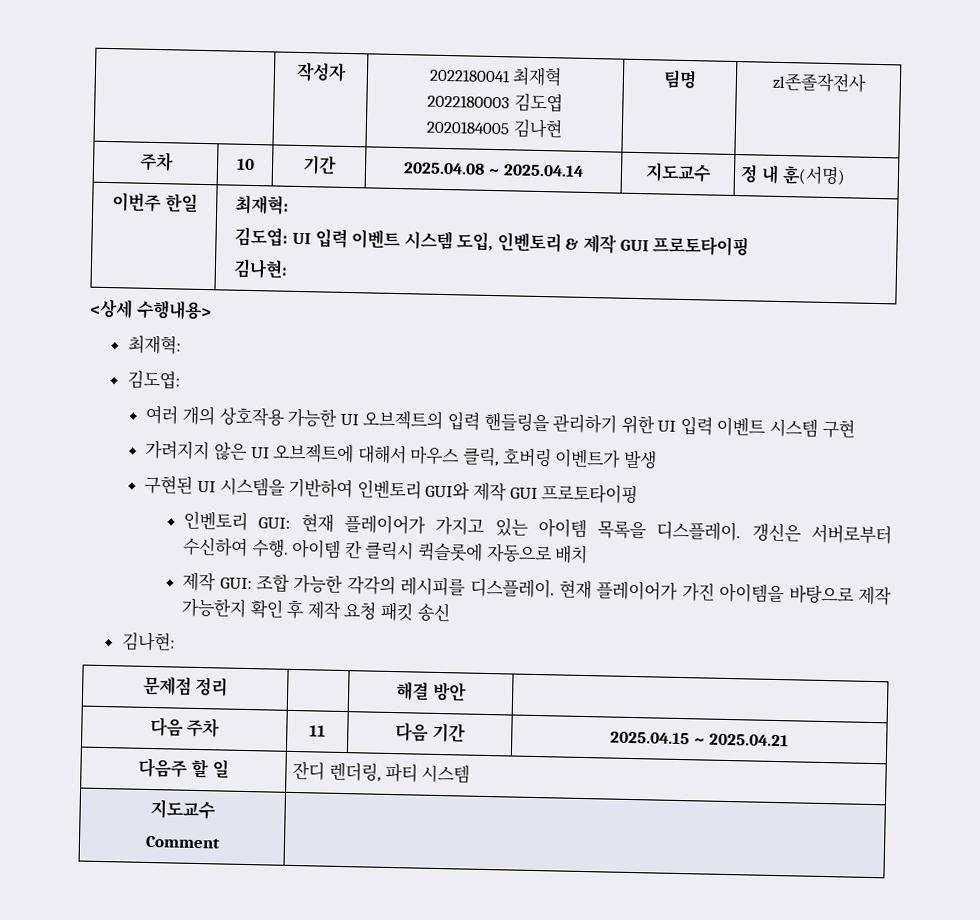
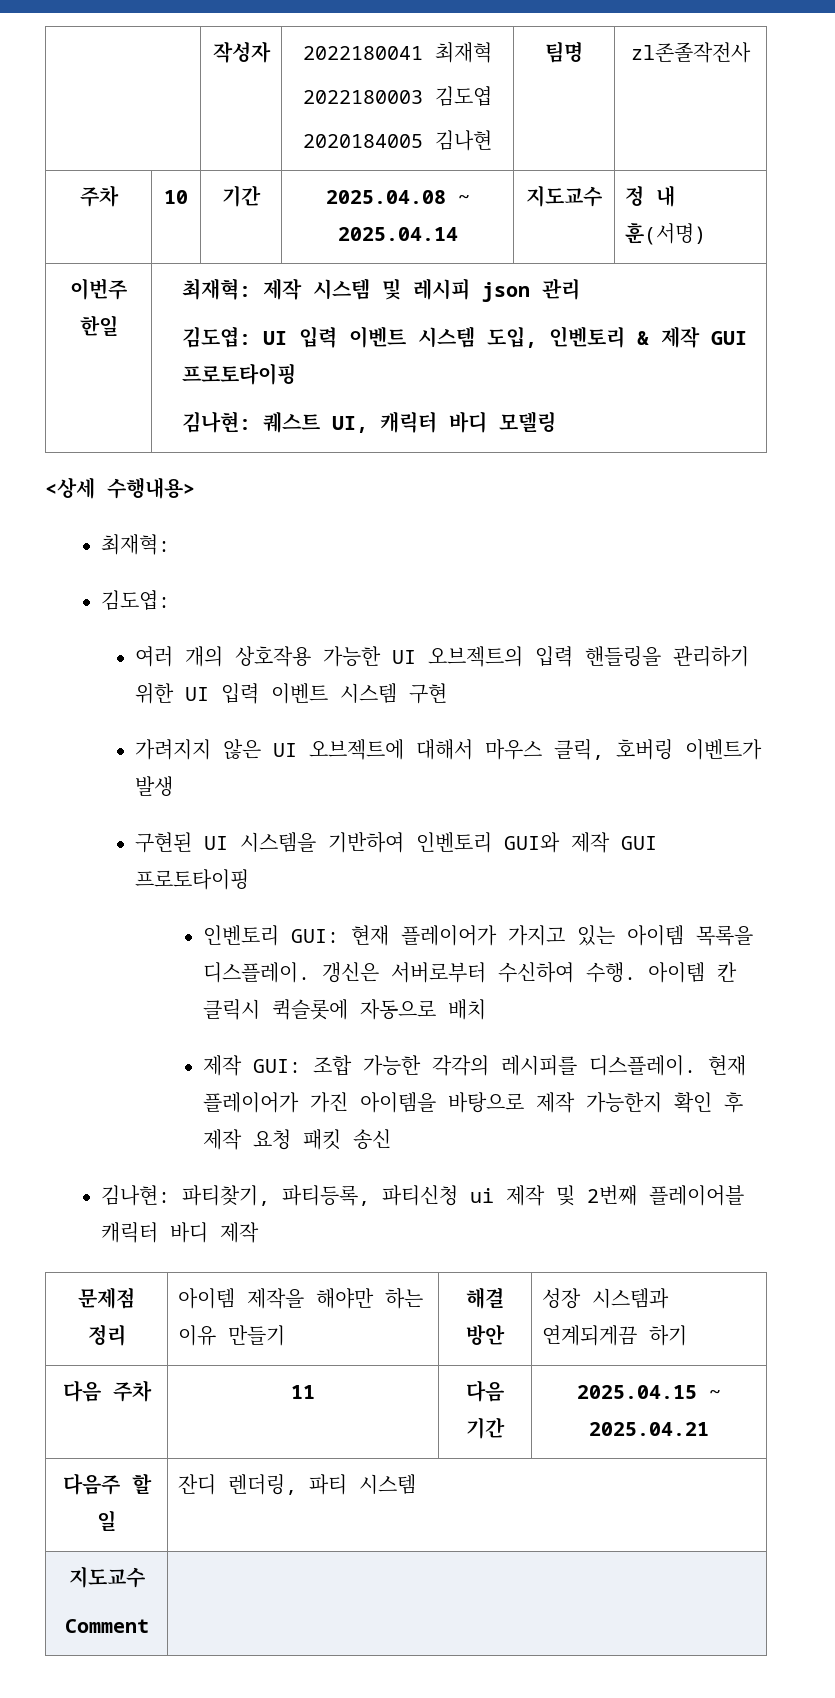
- 이번주 한일 | 최재혁:
+ 이번주 한일 | 최재혁: 제작 시스템 및 레시피 json 관리
  김도엽: UI 입력 이벤트 시스템 도입, 인벤토리 & 제작 GUI 프로토타이핑
- 김나현:
+ 김나현: 퀘스트 UI, 캐릭터 바디 모델링
  현재 플레이어가 가진 아이템을 바탕으로 제작 가능한지 확인 후 제작 요청 패킷 송신
- 김나현:
- 문제점 정리 | | 해결 방안 |
+ 김나현: 파티찾기, 파티등록, 파티신청 ui 제작 및 2번째 플레이어블 캐릭터 바디 제작
+ 문제점 정리 | 아이템 제작을 해야만 하는 이유 만들기 | 해결 방안 | 성장 시스템과 연계되게끔 하기

